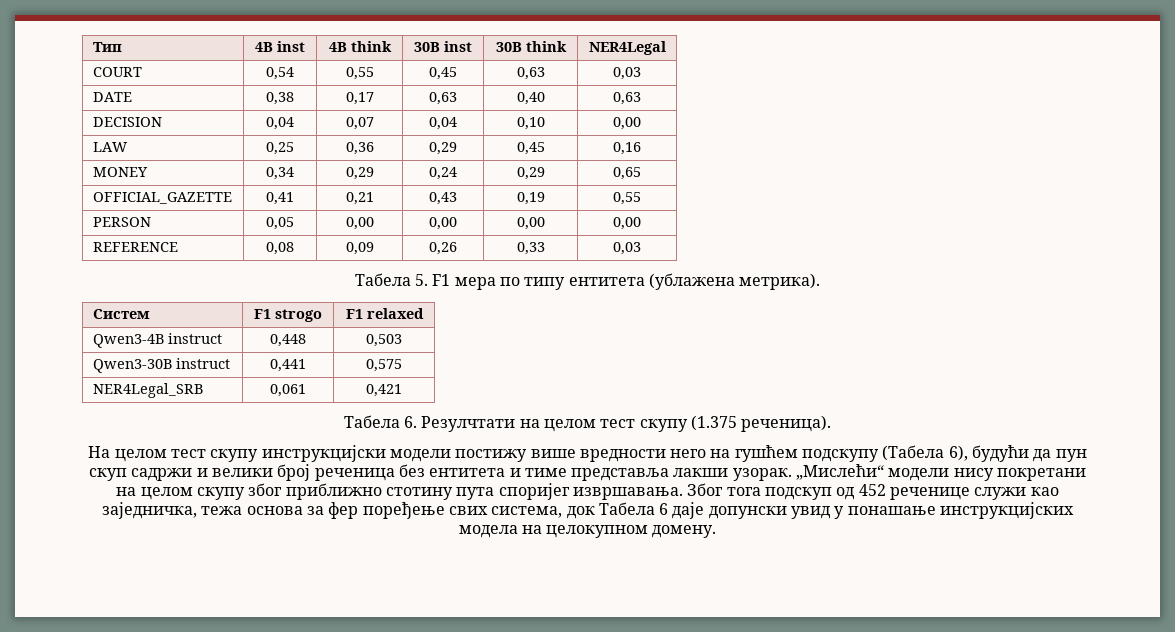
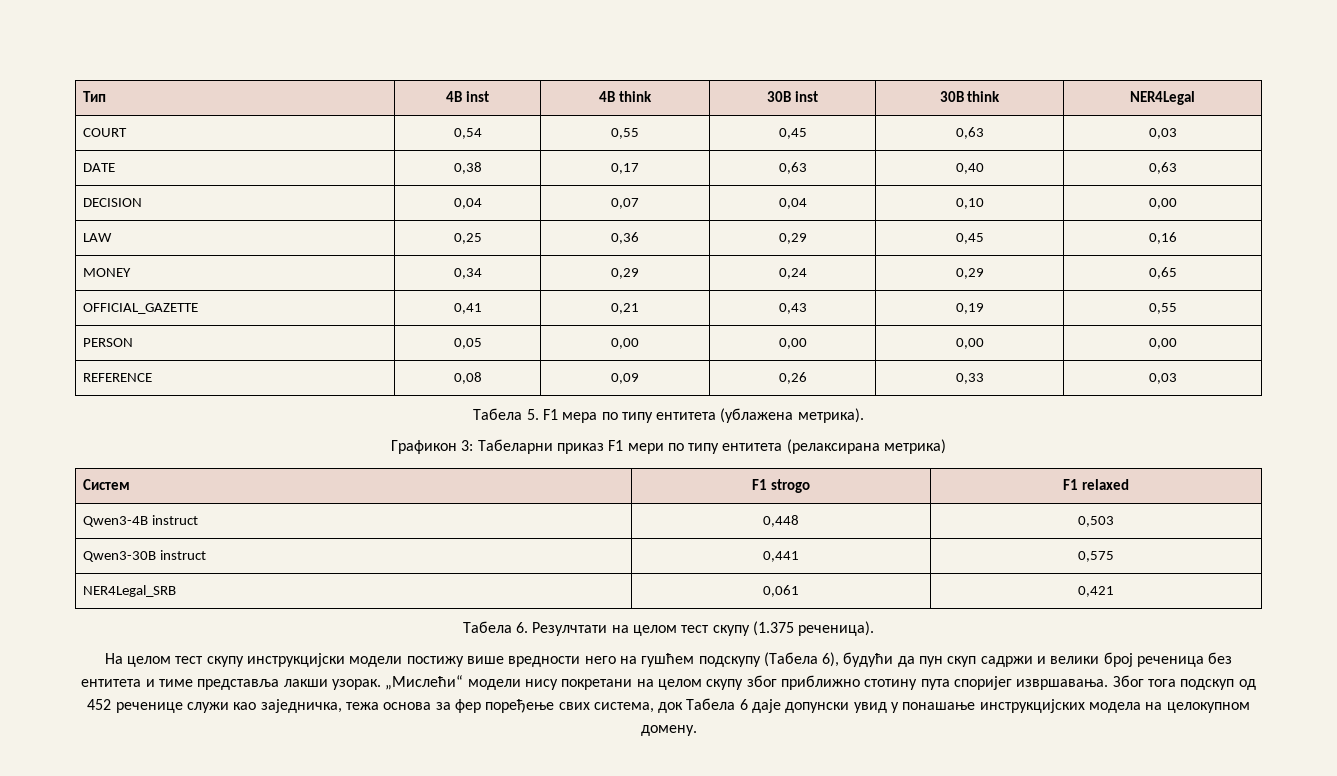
+ Графикон 3: Табеларни приказ F1 мери по типу ентитета (релаксирана метрика)

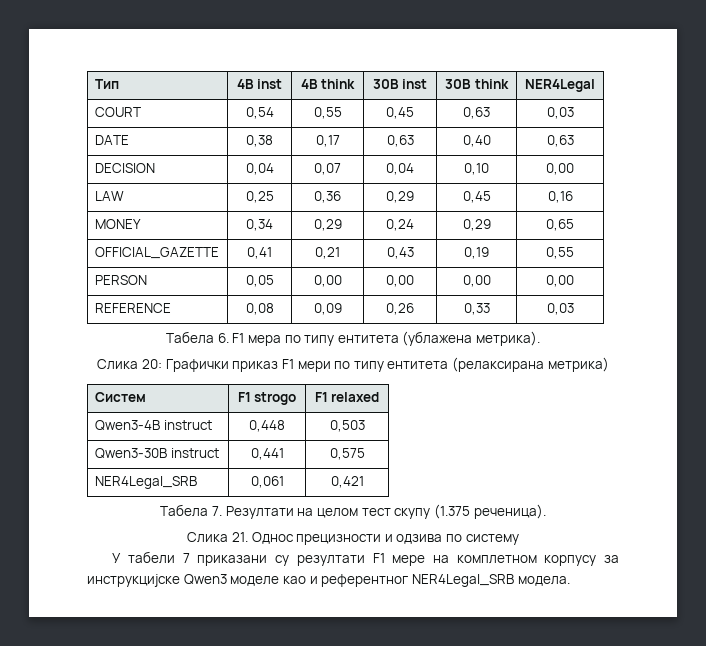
- Табела 5. F1 мера по типу ентитета (ублажена метрика).
+ Табела 6. F1 мера по типу ентитета (ублажена метрика).
- Графикон 3: Табеларни приказ F1 мери по типу ентитета (релаксирана метрика)
+ Слика 20: Графички приказ F1 мери по типу ентитета (релаксирана метрика)
- Табела 6. Резулчтати на целом тест скупу (1.375 реченица).
+ Табела 7. Резултати на целом тест скупу (1.375 реченица).
- На целом тест скупу инструкцијски модели постижу више вредности него на гушћем подскупу (Табела 6), будући да пун скуп садржи и велики број реченица без ентитета и тиме представља лакши узорак. „Мислећи“ модели нису покретани на целом скупу због приближно стотину пута споријег извршавања. Због тога подскуп од 452 реченице служи као заједничка, тежа основа за фер поређење свих система, док Табела 6 даје допунски увид у понашање инструкцијских модела на целокупном домену.
+ Слика 21. Однос прецизности и одзива по систему
+ У табели 7 приказани су резултати F1 мере на комплетном корпусу за инструкцијске Qwen3 моделе као и референтног NER4Legal_SRB модела.

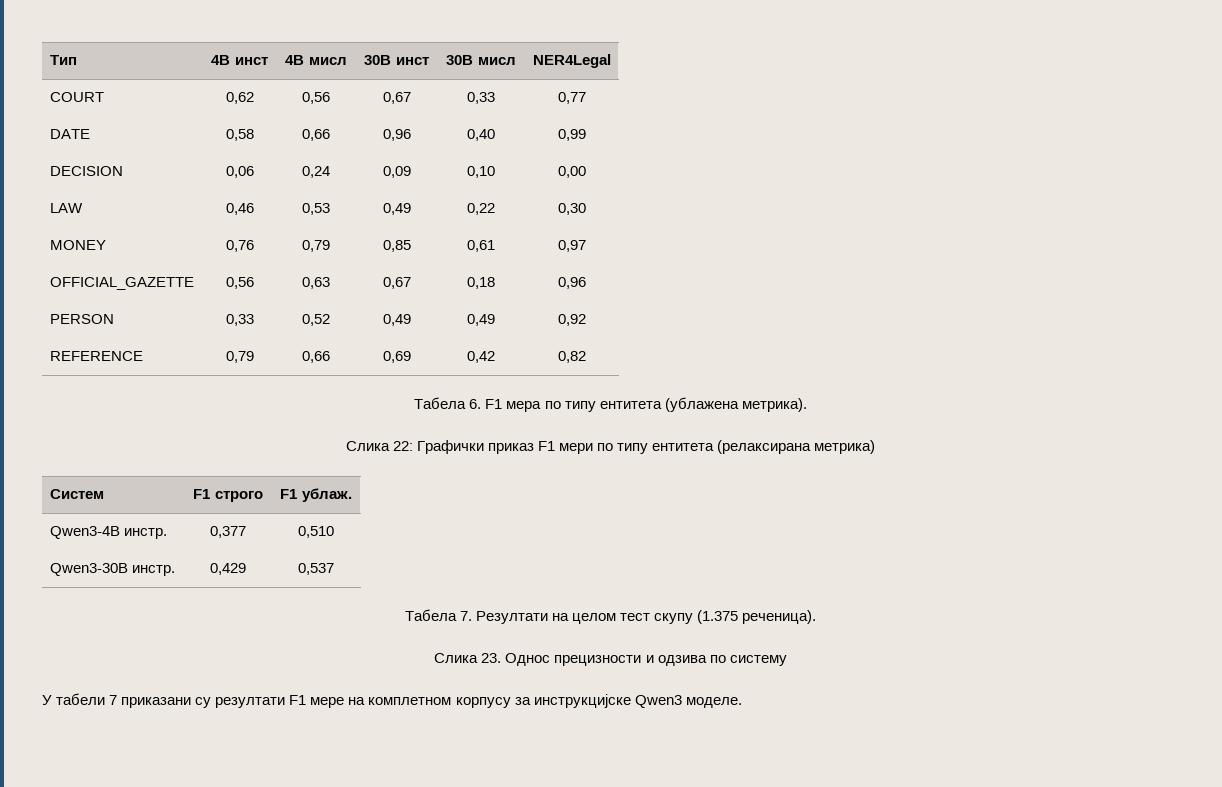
- Тип | 4B inst | 4B think | 30B inst | 30B think | NER4Legal
+ Тип | 4B инст | 4B мисл | 30B инст | 30B мисл | NER4Legal
- COURT | 0,54 | 0,55 | 0,45 | 0,63 | 0,03
- DATE | 0,38 | 0,17 | 0,63 | 0,40 | 0,63
+ COURT | 0,62 | 0,56 | 0,67 | 0,33 | 0,77
+ DATE | 0,58 | 0,66 | 0,96 | 0,40 | 0,99
- DECISION | 0,04 | 0,07 | 0,04 | 0,10 | 0,00
+ DECISION | 0,06 | 0,24 | 0,09 | 0,10 | 0,00
- LAW | 0,25 | 0,36 | 0,29 | 0,45 | 0,16
- MONEY | 0,34 | 0,29 | 0,24 | 0,29 | 0,65
- OFFICIAL_GAZETTE | 0,41 | 0,21 | 0,43 | 0,19 | 0,55
- PERSON | 0,05 | 0,00 | 0,00 | 0,00 | 0,00
- REFERENCE | 0,08 | 0,09 | 0,26 | 0,33 | 0,03
+ LAW | 0,46 | 0,53 | 0,49 | 0,22 | 0,30
+ MONEY | 0,76 | 0,79 | 0,85 | 0,61 | 0,97
+ OFFICIAL_GAZETTE | 0,56 | 0,63 | 0,67 | 0,18 | 0,96
+ PERSON | 0,33 | 0,52 | 0,49 | 0,49 | 0,92
+ REFERENCE | 0,79 | 0,66 | 0,69 | 0,42 | 0,82
- Слика 20: Графички приказ F1 мери по типу ентитета (релаксирана метрика)
+ Слика 22: Графички приказ F1 мери по типу ентитета (релаксирана метрика)
- Систем | F1 strogo | F1 relaxed
+ Систем | F1 строго | F1 ублаж.
- Qwen3-4B instruct | 0,448 | 0,503
- Qwen3-30B instruct | 0,441 | 0,575
- NER4Legal_SRB | 0,061 | 0,421
+ Qwen3-4B инстр. | 0,377 | 0,510
+ Qwen3-30B инстр. | 0,429 | 0,537
- Слика 21. Однос прецизности и одзива по систему
+ Слика 23. Однос прецизности и одзива по систему
- У табели 7 приказани су резултати F1 мере на комплетном корпусу за инструкцијске Qwen3 моделе као и референтног NER4Legal_SRB модела.
+ У табели 7 приказани су резултати F1 мере на комплетном корпусу за инструкцијске Qwen3 моделе.

